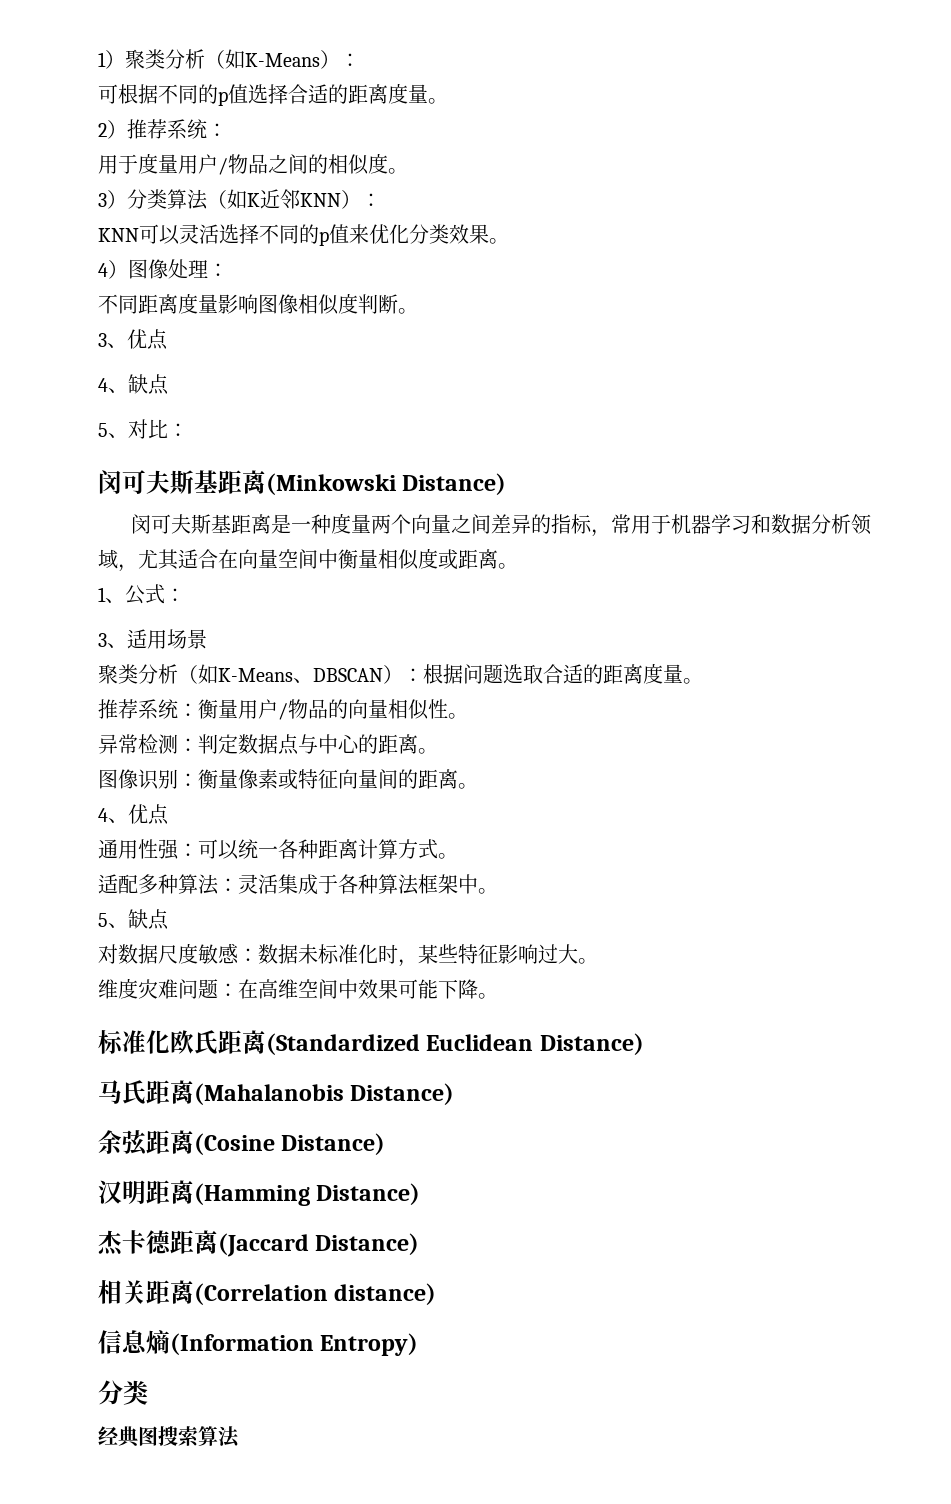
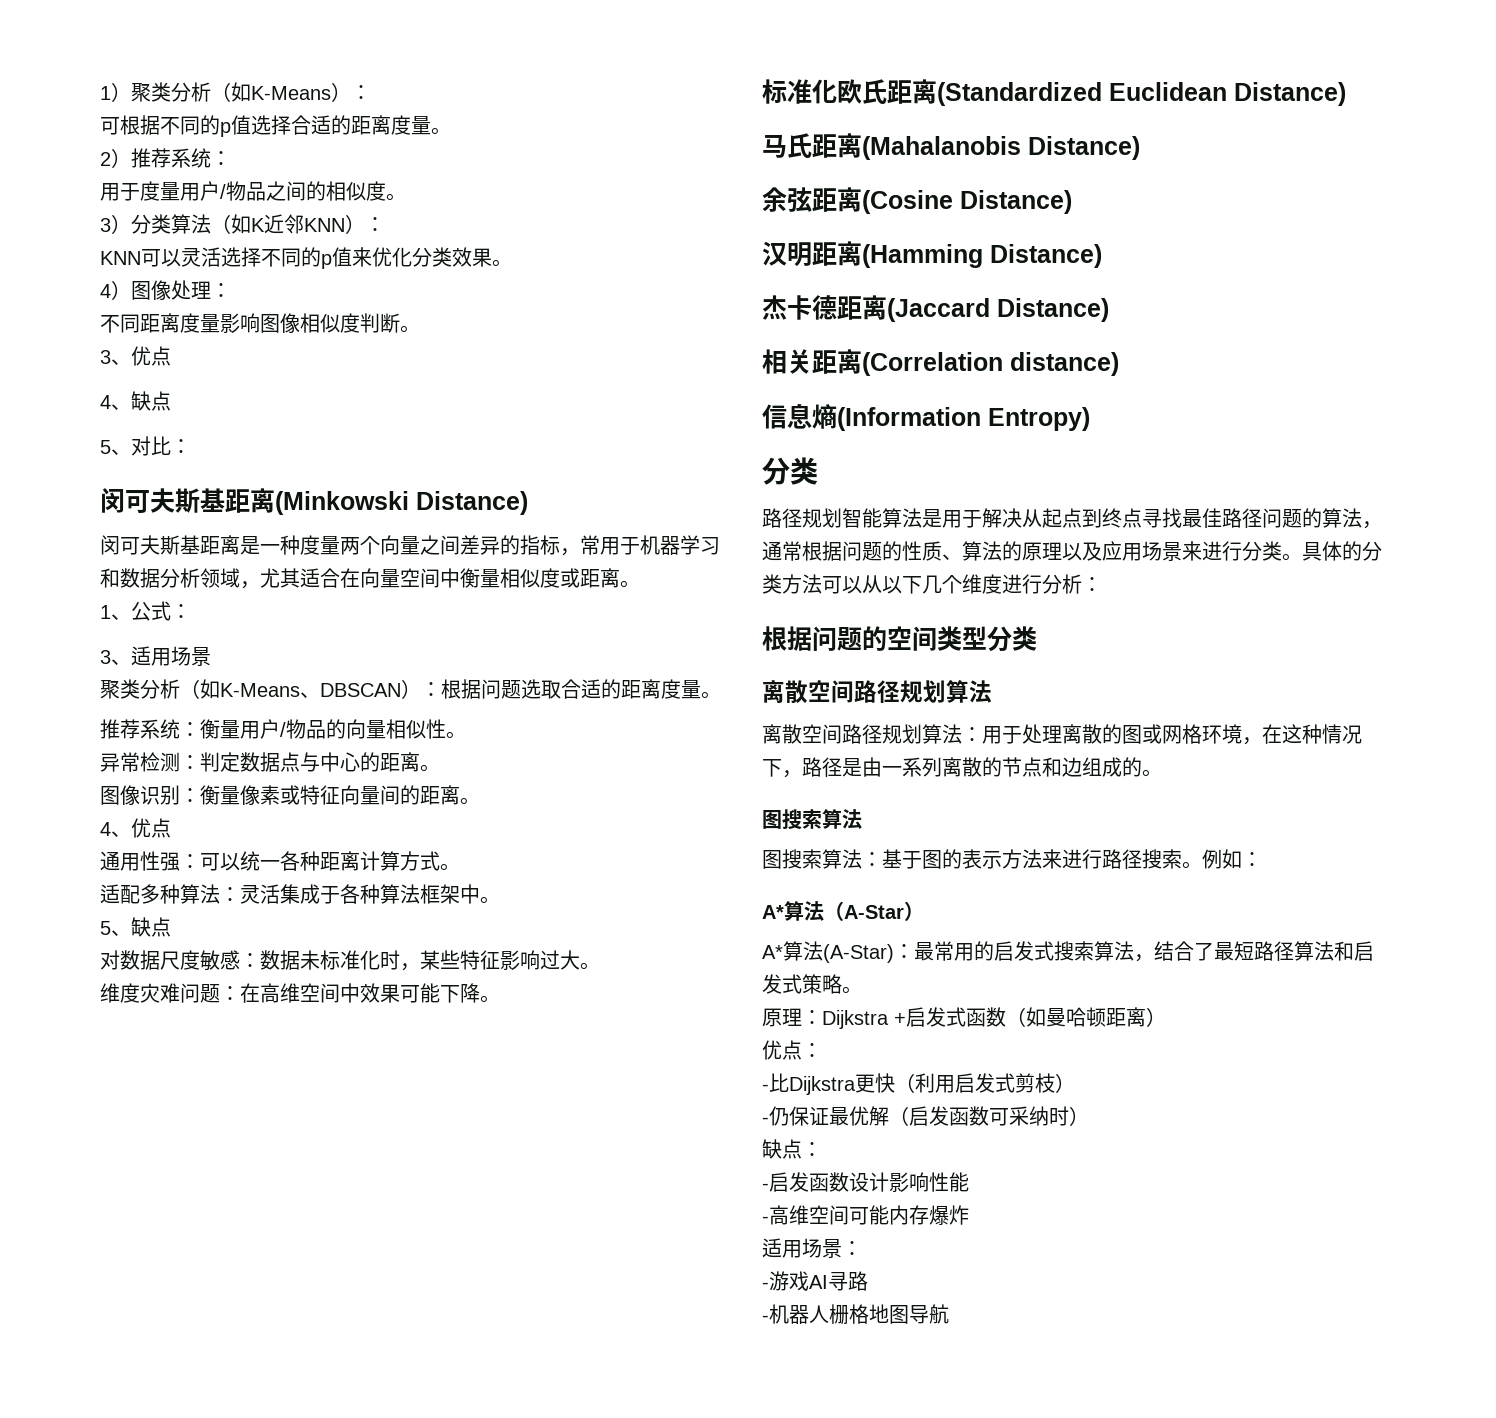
- 经典图搜索算法
+ 路径规划智能算法是用于解决从起点到终点寻找最佳路径问题的算法，通常根据问题的性质、算法的原理以及应用场景来进行分类。具体的分类方法可以从以下几个维度进行分析：
+ 根据问题的空间类型分类
+ 离散空间路径规划算法
+ 离散空间路径规划算法：用于处理离散的图或网格环境，在这种情况下，路径是由一系列离散的节点和边组成的。
+ 图搜索算法
+ 图搜索算法：基于图的表示方法来进行路径搜索。例如：
+ A*算法（A-Star）
+ A*算法(A-Star)：最常用的启发式搜索算法，结合了最短路径算法和启发式策略。
+ 原理：Dijkstra +启发式函数（如曼哈顿距离）
+ 优点：
+ -比Dijkstra更快（利用启发式剪枝）
+ -仍保证最优解（启发函数可采纳时）
+ 缺点：
+ -启发函数设计影响性能
+ -高维空间可能内存爆炸
+ 适用场景：
+ -游戏AI寻路
+ -机器人栅格地图导航

